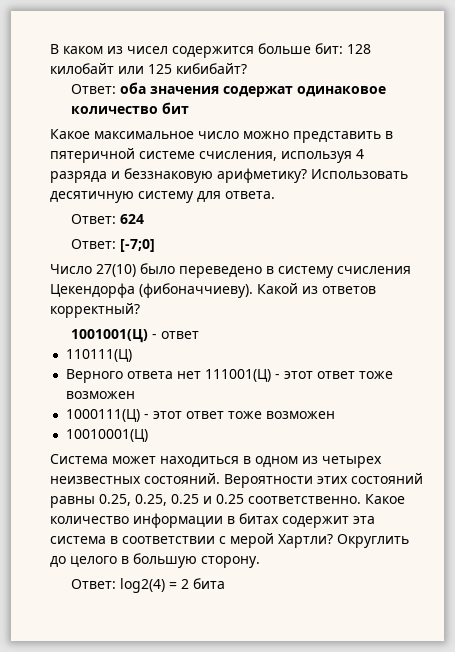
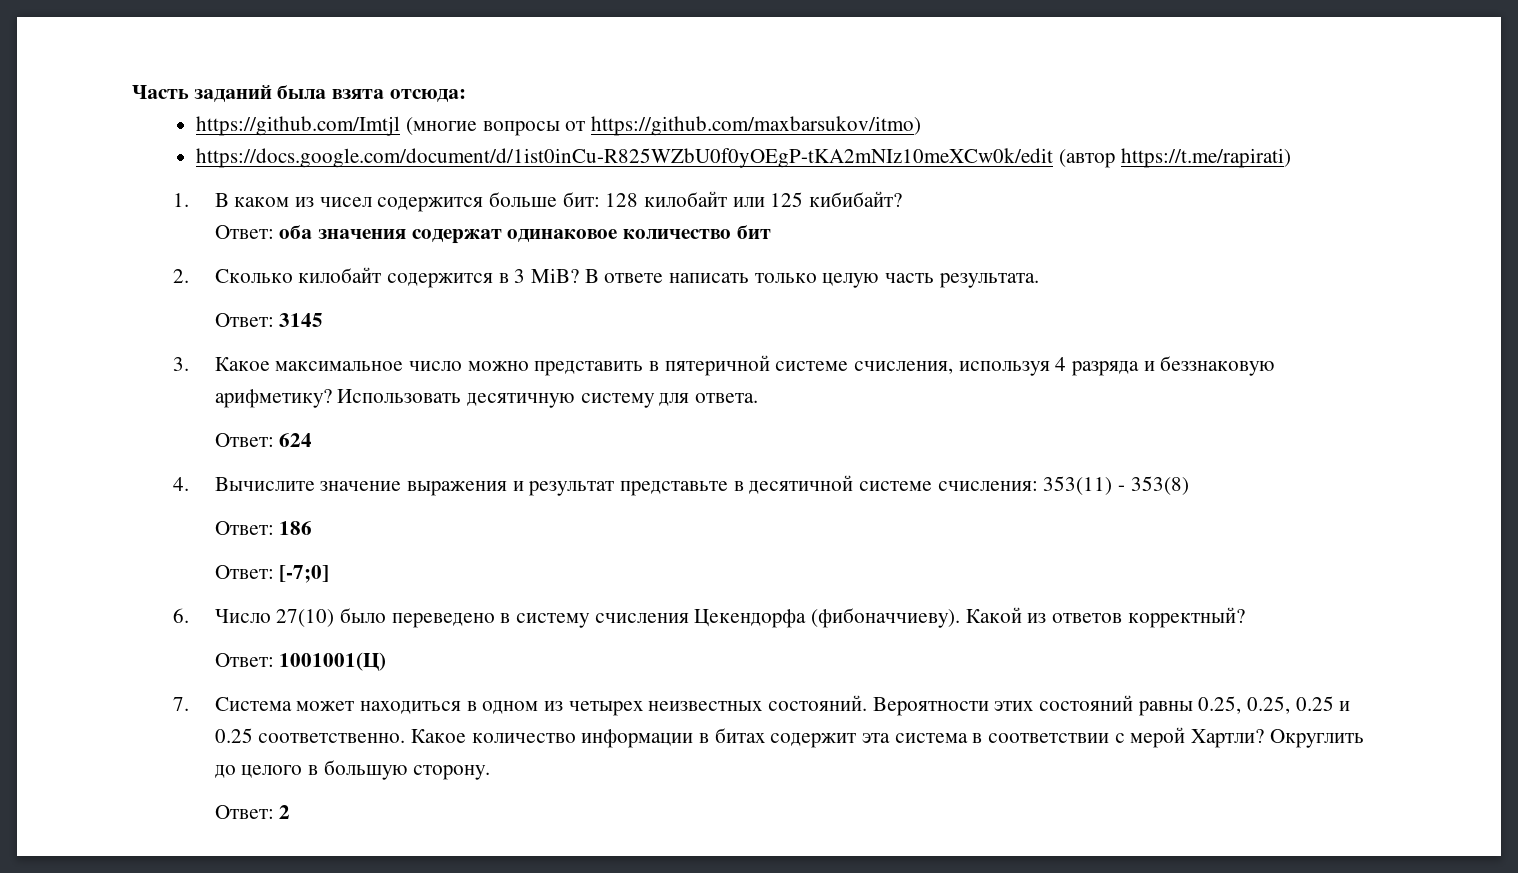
- В каком из чисел содержится больше бит: 128 килобайт или 125 кибибайт?
+ Часть заданий была взята отсюда:
+ https://github.com/Imtjl (многие вопросы от https://github.com/maxbarsukov/itmo)
+ https://docs.google.com/document/d/1ist0inCu-R825WZbU0f0yOEgP-tKA2mNIz10meXCw0k/edit (автор https://t.me/rapirati)
+ 1. В каком из чисел содержится больше бит: 128 килобайт или 125 кибибайт?
- Какое максимальное число можно представить в пятеричной системе счисления, используя 4 разряда и беззнаковую арифметику?
+ 2. Сколько килобайт содержится в 3 MiB? В ответе написать только целую часть результата.
+ Ответ: 3145
+ 3. Какое максимальное число можно представить в пятеричной системе счисления, используя 4 разряда и беззнаковую арифметику?
+ 4. Вычислите значение выражения и результат представьте в десятичной системе счисления: 353(11) - 353(8)
+ Ответ: 186
- Число 27(10) было переведено в систему счисления Цекендорфа (фибоначчиеву).
+ 6. Число 27(10) было переведено в систему счисления Цекендорфа (фибоначчиеву).
- 1001001(Ц) - ответ
- 110111(Ц)
- Верного ответа нет 111001(Ц) - этот ответ тоже возможен
- 1000111(Ц) - этот ответ тоже возможен
- 10010001(Ц)
- Система может находиться в одном из четырех неизвестных состояний.
+ Ответ: 1001001(Ц)
+ 7. Система может находиться в одном из четырех неизвестных состояний.
- Ответ: log2(4) = 2 бита
+ Ответ: 2

